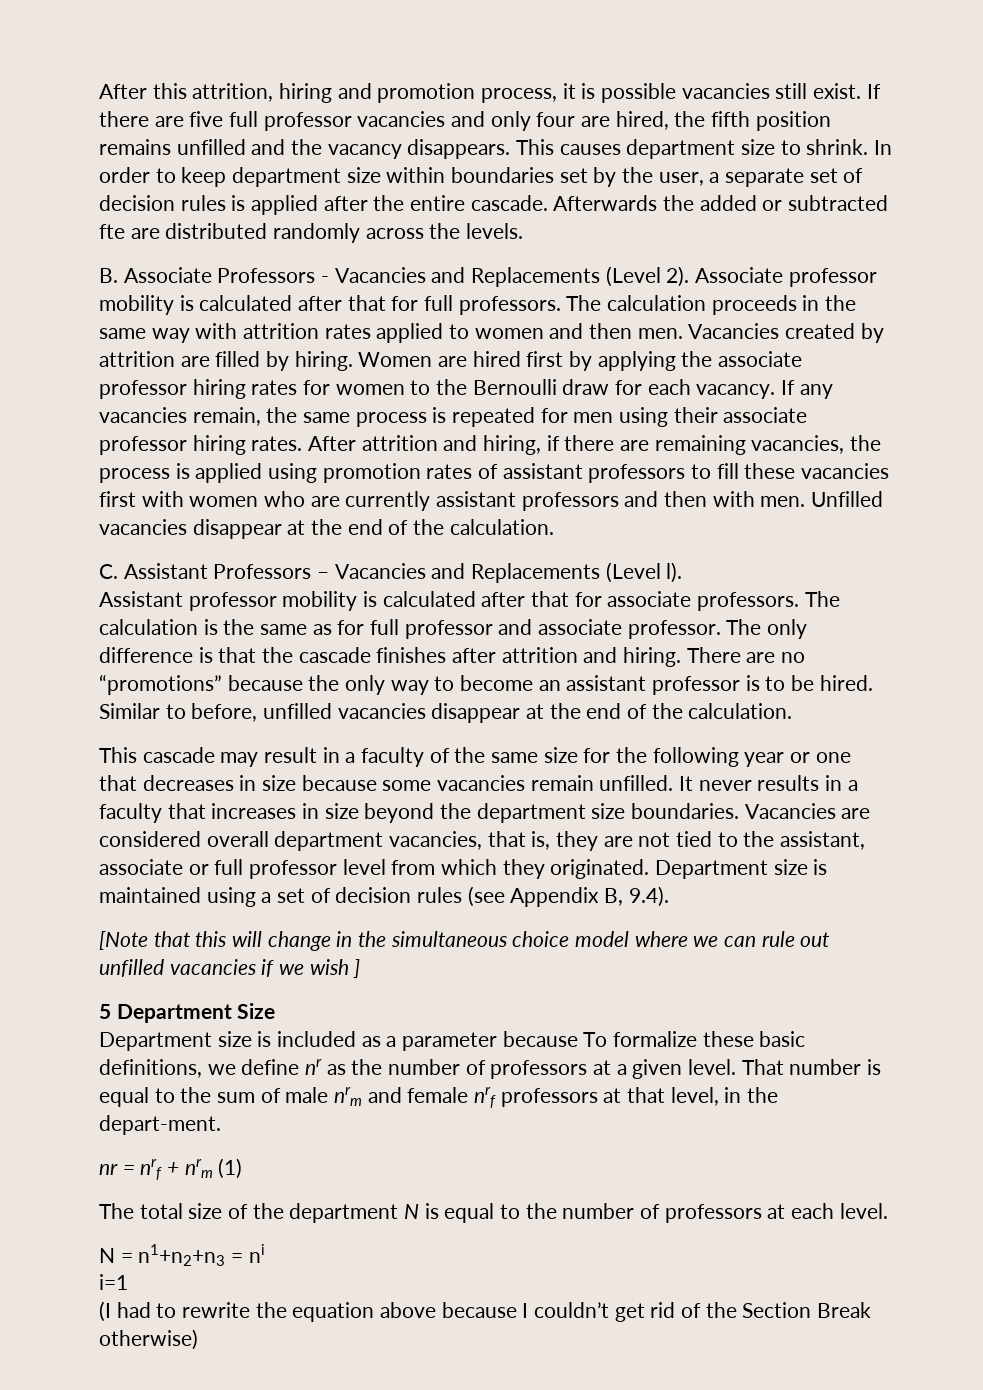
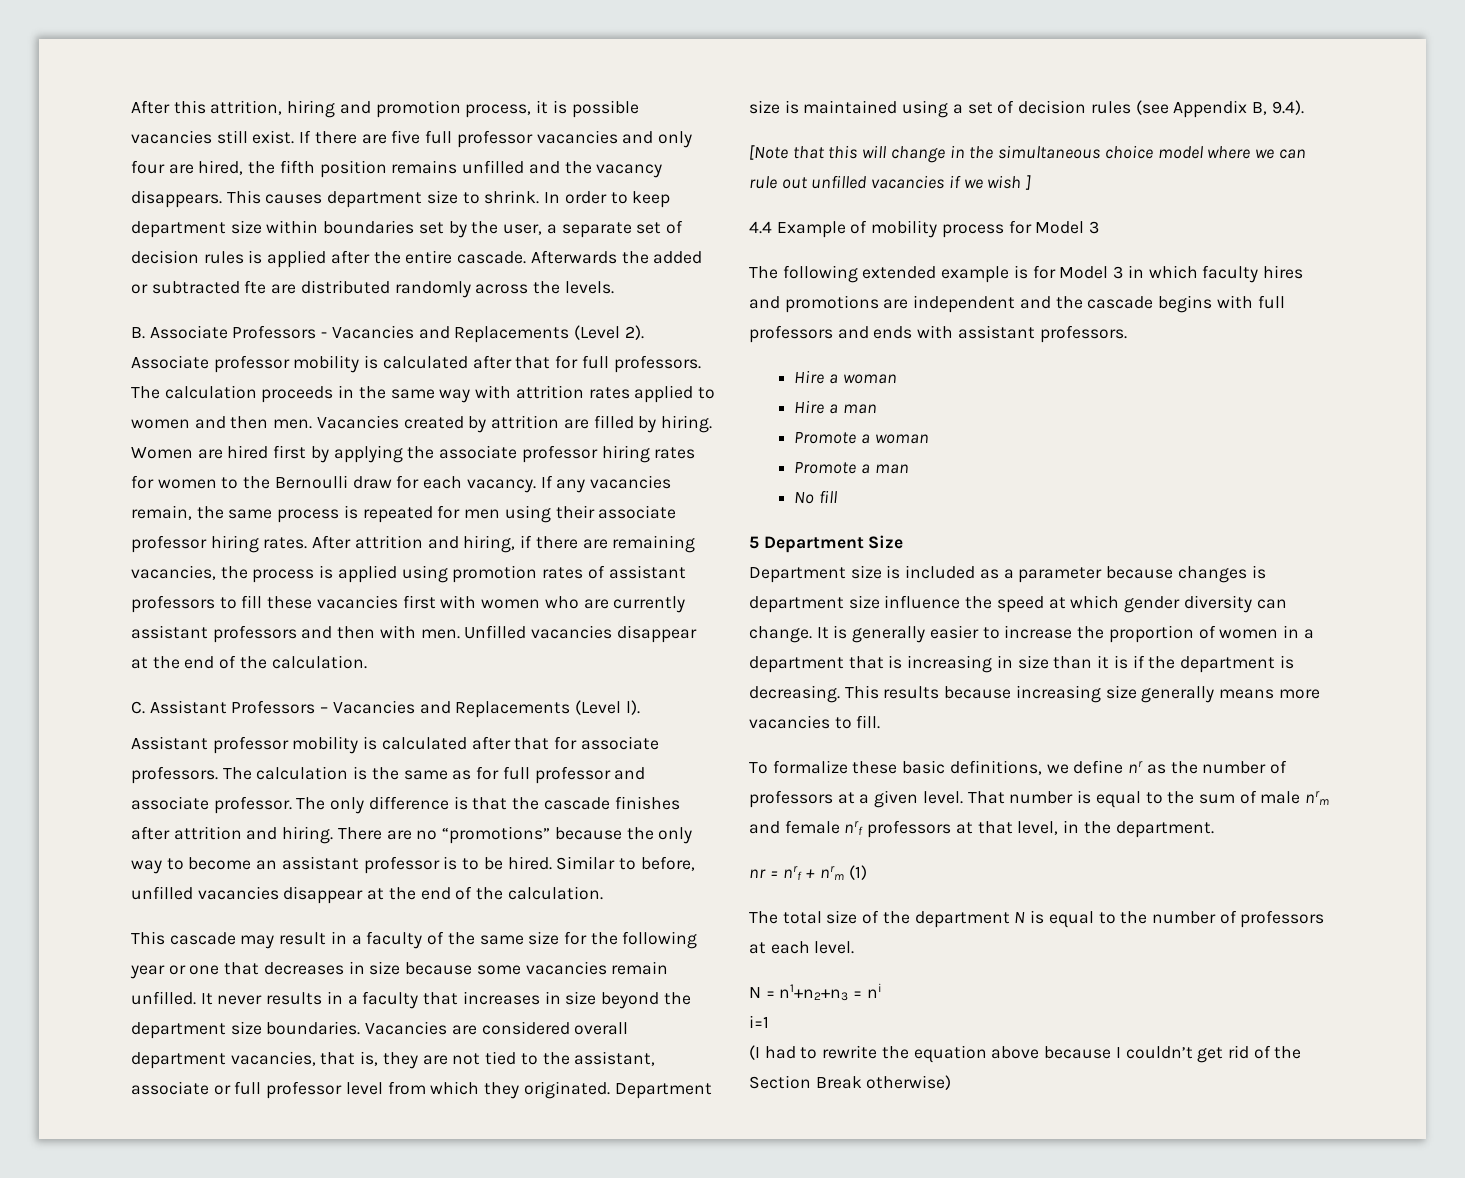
+ 4.4 Example of mobility process for Model 3
+ The following extended example is for Model 3 in which faculty hires and promotions are independent and the cascade begins with full professors and ends with assistant professors.
+ Hire a woman
+ Hire a man
+ Promote a woman
+ Promote a man
+ No fill
- Department size is included as a parameter because To formalize these basic definitions, we define nr as the number of professors at a given level.
+ Department size is included as a parameter because changes is department size influence the speed at which gender diversity can change. It is generally easier to increase the proportion of women in a department that is increasing in size than it is if the department is decreasing. This results because increasing size generally means more vacancies to fill.
+ To formalize these basic definitions, we define nr as the number of professors at a given level.
- That number is equal to the sum of male nrm and female nrf professors at that level, in the depart-ment.
+ That number is equal to the sum of male nrm and female nrf professors at that level, in the department.

